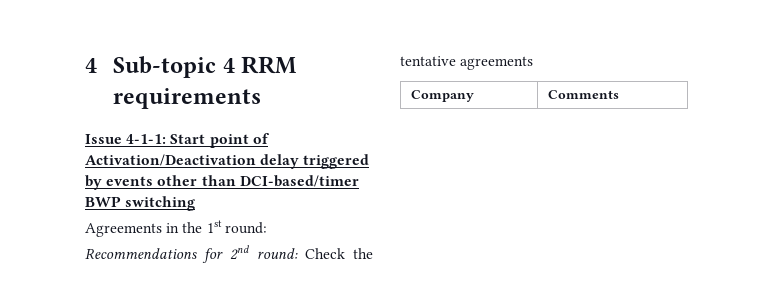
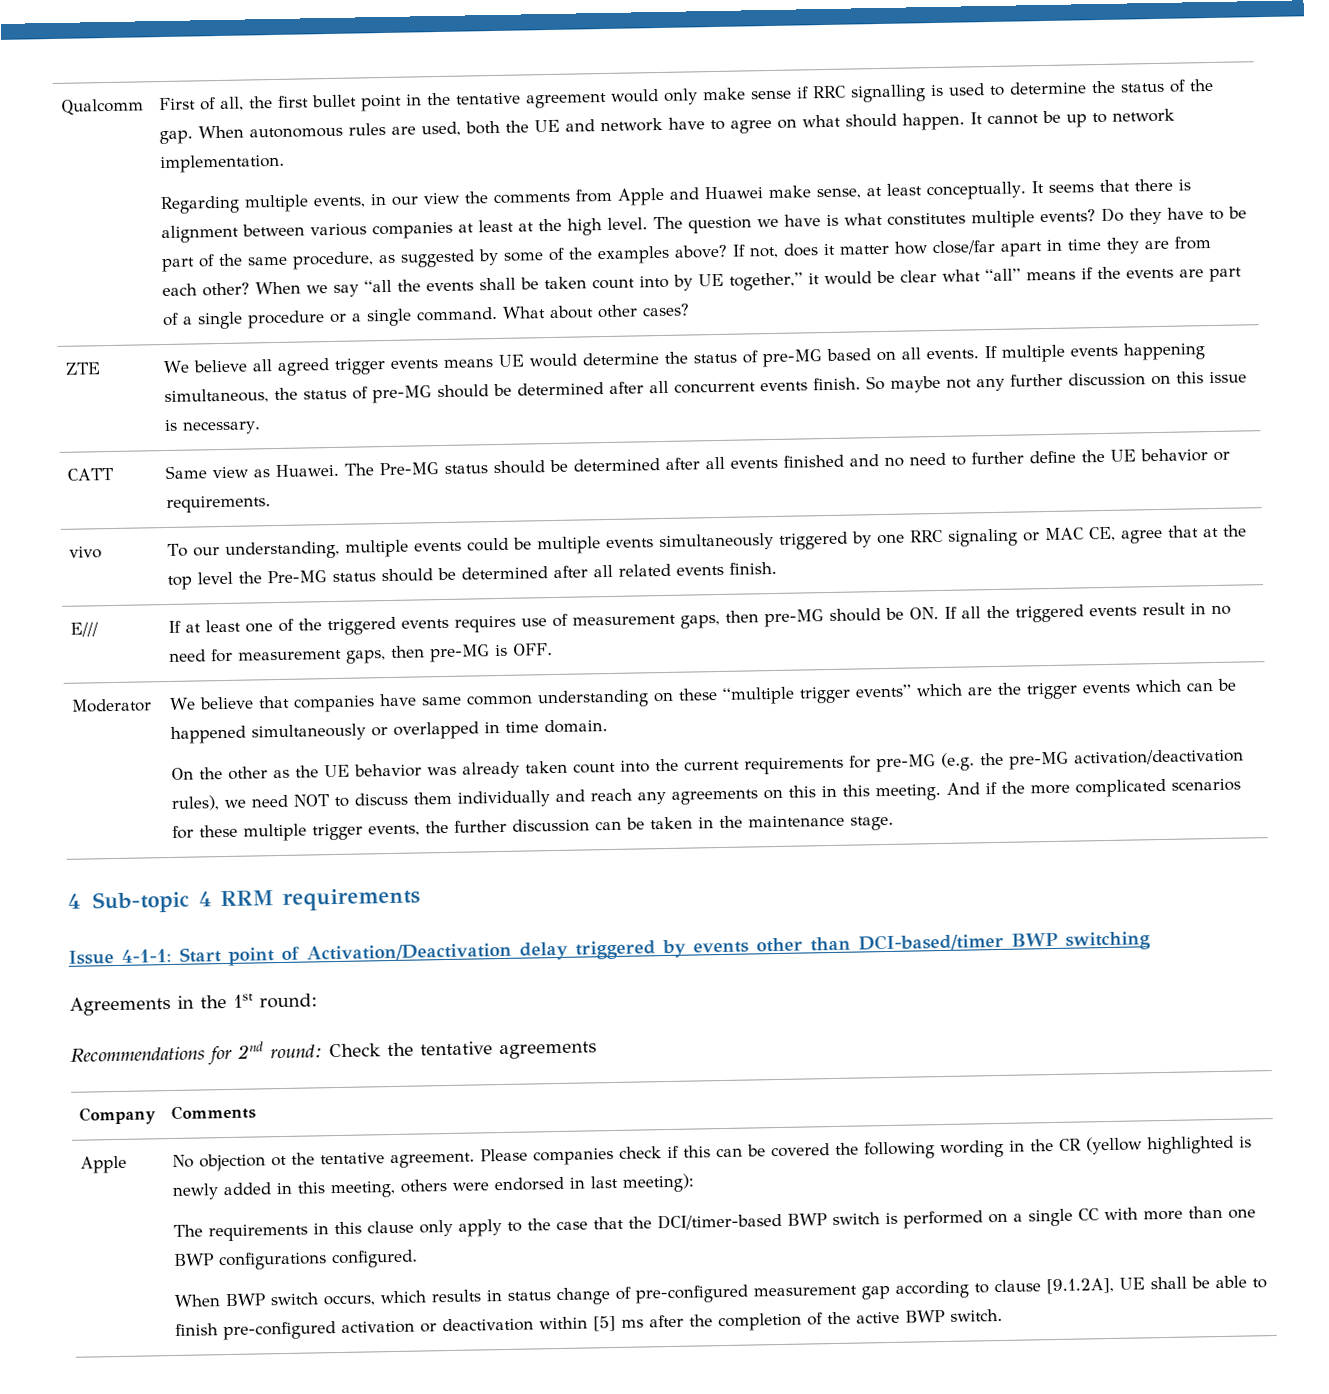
+ Qualcomm | First of all, the first bullet point in the tentative agreement would only make sense if RRC signalling is used to determine the status of the gap. When autonomous rules are used, both the UE and network have to agree on what should happen. It cannot be up to network implementation.
+ Regarding multiple events, in our view the comments from Apple and Huawei make sense, at least conceptually. It seems that there is alignment between various companies at least at the high level. The question we have is what constitutes multiple events? Do they have to be part of the same procedure, as suggested by some of the examples above? If not, does it matter how close/far apart in time they are from each other? When we say “all the events shall be taken count into by UE together,” it would be clear what “all” means if the events are part of a single procedure or a single command. What about other cases?
+ ZTE | We believe all agreed trigger events means UE would determine the status of pre-MG based on all events. If multiple events happening simultaneous, the status of pre-MG should be determined after all concurrent events finish. So maybe not any further discussion on this issue is necessary.
+ CATT | Same view as Huawei. The Pre-MG status should be determined after all events finished and no need to further define the UE behavior or requirements.
+ vivo | To our understanding, multiple events could be multiple events simultaneously triggered by one RRC signaling or MAC CE, agree that at the top level the Pre-MG status should be determined after all related events finish.
+ E/// | If at least one of the triggered events requires use of measurement gaps, then pre-MG should be ON. If all the triggered events result in no need for measurement gaps, then pre-MG is OFF.
+ Moderator | We believe that companies have same common understanding on these “multiple trigger events” which are the trigger events which can be happened simultaneously or overlapped in time domain.
+ On the other as the UE behavior was already taken count into the current requirements for pre-MG (e.g. the pre-MG activation/deactivation rules), we need NOT to discuss them individually and reach any agreements on this in this meeting. And if the more complicated scenarios for these multiple trigger events, the further discussion can be taken in the maintenance stage.
+ Apple | No objection ot the tentative agreement. Please companies check if this can be covered the following wording in the CR (yellow highlighted is newly added in this meeting, others were endorsed in last meeting):
+ The requirements in this clause only apply to the case that the DCI/timer-based BWP switch is performed on a single CC with more than one BWP configurations configured.
+ When BWP switch occurs, which results in status change of pre-configured measurement gap according to clause [9.1.2A], UE shall be able to finish pre-configured activation or deactivation within [5] ms after the completion of the active BWP switch.

